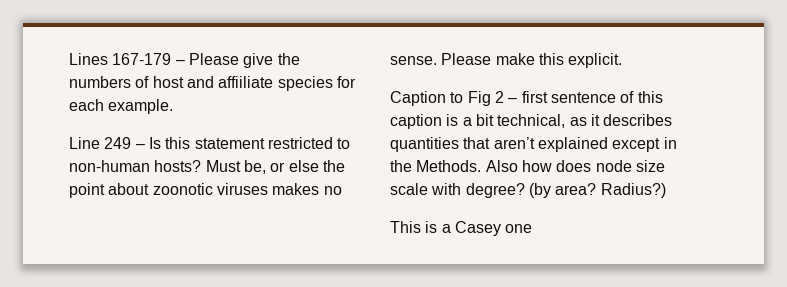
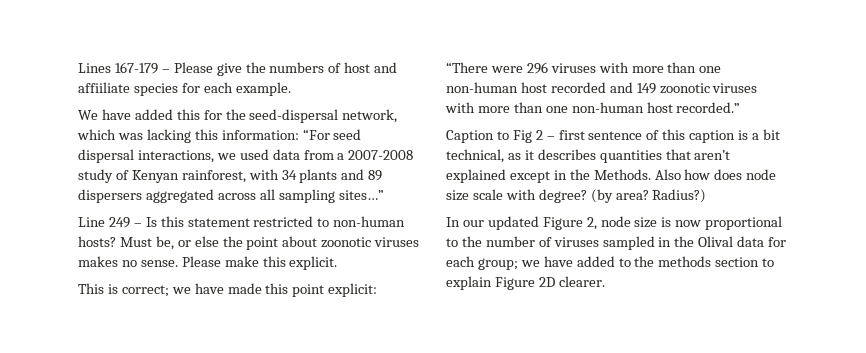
+ We have added this for the seed-dispersal network, which was lacking this information: “For seed dispersal interactions, we used data from a 2007-2008 study of Kenyan rainforest, with 34 plants and 89 dispersers aggregated across all sampling sites…”
+ This is correct; we have made this point explicit: “There were 296 viruses with more than one non-human host recorded and 149 zoonotic viruses with more than one non-human host recorded.”
- This is a Casey one
+ In our updated Figure 2, node size is now proportional to the number of viruses sampled in the Olival data for each group; we have added to the methods section to explain Figure 2D clearer.

